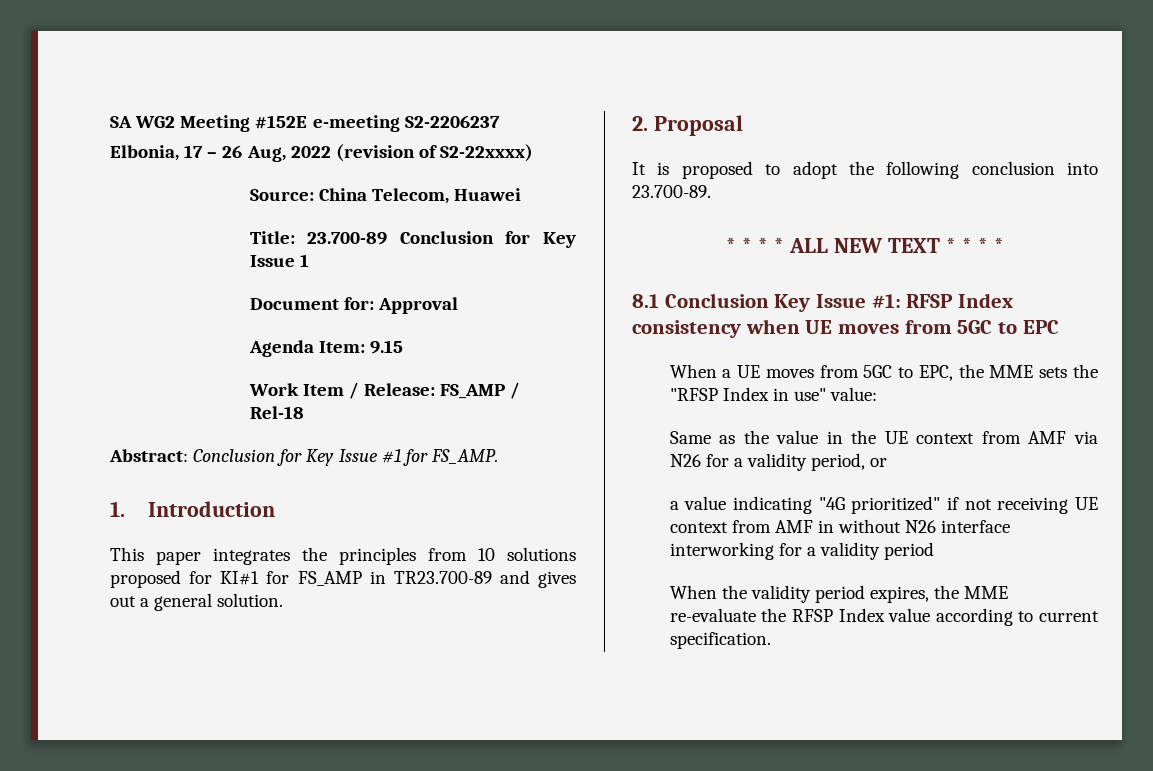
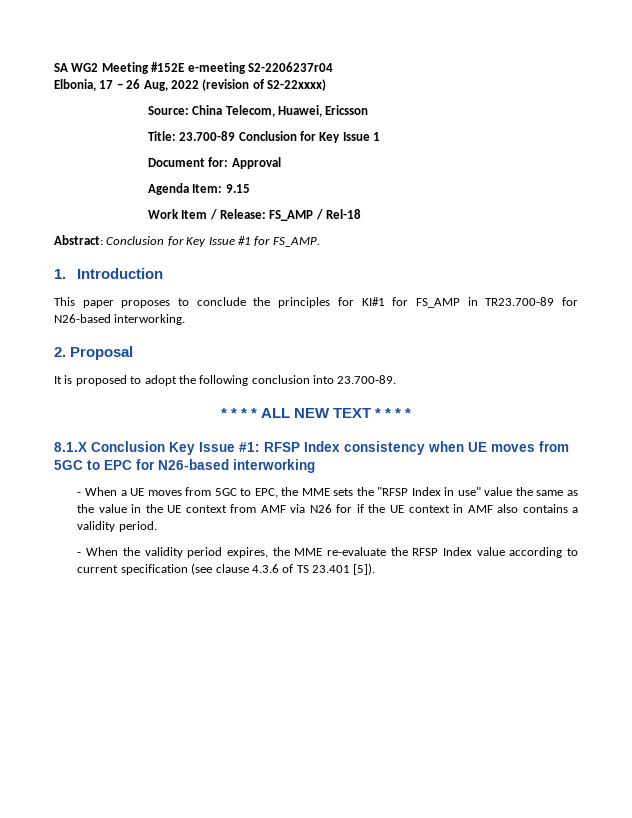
- SA WG2 Meeting #152E e-meeting S2-2206237
+ SA WG2 Meeting #152E e-meeting S2-2206237r04
- Source: China Telecom, Huawei
+ Source: China Telecom, Huawei, Ericsson
- This paper integrates the principles from 10 solutions proposed for KI#1 for FS_AMP in TR23.700-89 and gives out a general solution.
+ This paper proposes to conclude the principles for KI#1 for FS_AMP in TR23.700-89 for N26-based interworking.
- 8.1 Conclusion Key Issue #1: RFSP Index consistency when UE moves from 5GC to EPC
- When a UE moves from 5GC to EPC, the MME sets the "RFSP Index in use" value:
- Same as the value in the UE context from AMF via N26 for a validity period, or
- a value indicating "4G prioritized" if not receiving UE context from AMF in without N26 interface interworking for a validity period
- When the validity period expires, the MME re-evaluate the RFSP Index value according to current specification.
+ 8.1.X Conclusion Key Issue #1: RFSP Index consistency when UE moves from 5GC to EPC for N26-based interworking
+ - When a UE moves from 5GC to EPC, the MME sets the "RFSP Index in use" value the same as the value in the UE context from AMF via N26 for if the UE context in AMF also contains a validity period.
+ - When the validity period expires, the MME re-evaluate the RFSP Index value according to current specification (see clause 4.3.6 of TS 23.401 [5]).

